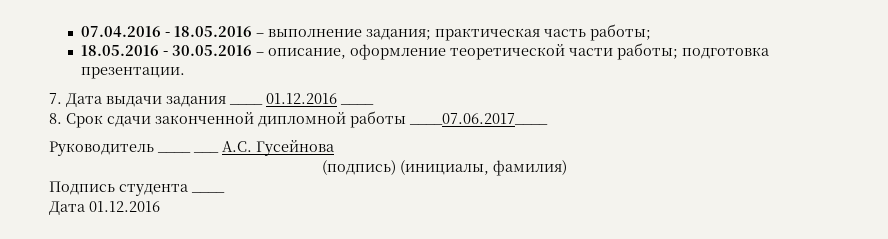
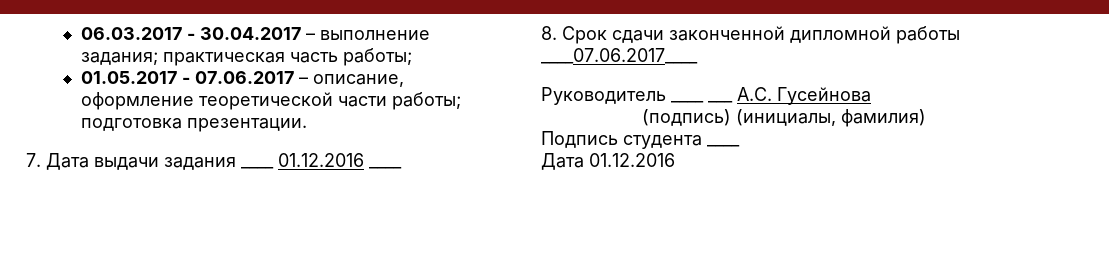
- 07.04.2016 - 18.05.2016 – выполнение задания; практическая часть работы;
+ 06.03.2017 - 30.04.2017 – выполнение задания; практическая часть работы;
- 18.05.2016 - 30.05.2016 – описание, оформление теоретической части работы; подготовка презентации.
+ 01.05.2017 - 07.06.2017 – описание, оформление теоретической части работы; подготовка презентации.

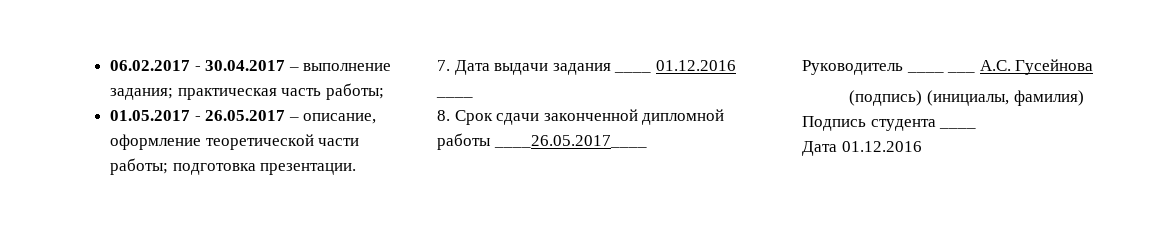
- 06.03.2017 - 30.04.2017 – выполнение задания; практическая часть работы;
+ 06.02.2017 - 30.04.2017 – выполнение задания; практическая часть работы;
- 01.05.2017 - 07.06.2017 – описание, оформление теоретической части работы; подготовка презентации.
+ 01.05.2017 - 26.05.2017 – описание, оформление теоретической части работы; подготовка презентации.
- 8. Срок сдачи законченной дипломной работы ____07.06.2017____
+ 8. Срок сдачи законченной дипломной работы ____26.05.2017____

